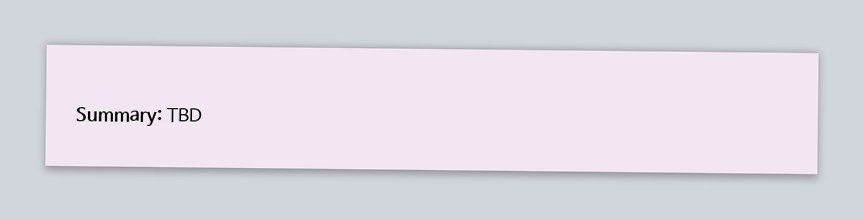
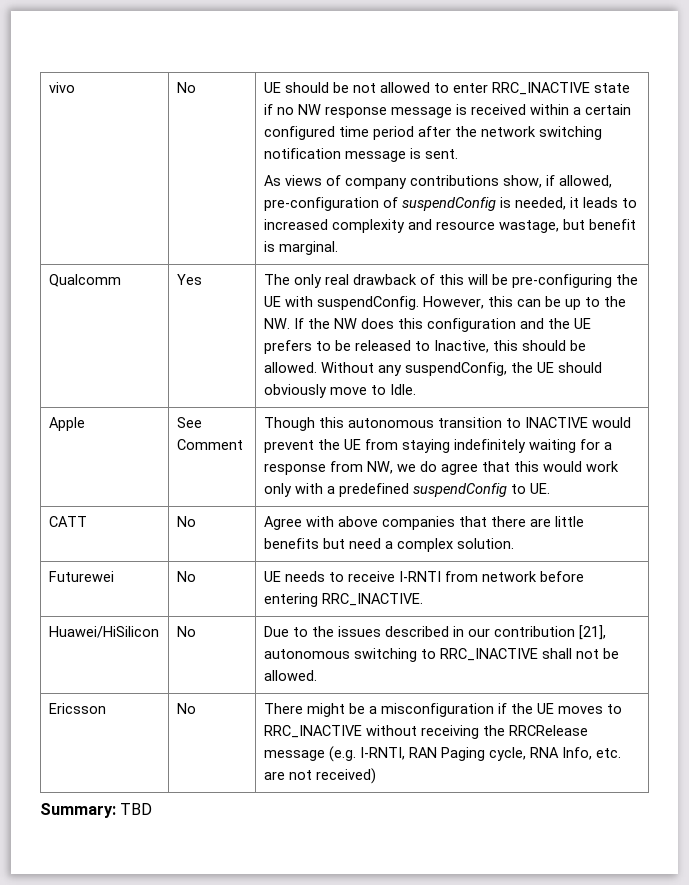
+ vivo | No | UE should be not allowed to enter RRC_INACTIVE state if no NW response message is received within a certain configured time period after the network switching notification message is sent.
+ As views of company contributions show, if allowed, pre-configuration of suspendConfig is needed, it leads to increased complexity and resource wastage, but benefit is marginal.
+ Qualcomm | Yes | The only real drawback of this will be pre-configuring the UE with suspendConfig. However, this can be up to the NW. If the NW does this configuration and the UE prefers to be released to Inactive, this should be allowed. Without any suspendConfig, the UE should obviously move to Idle.
+ Apple | See Comment | Though this autonomous transition to INACTIVE would prevent the UE from staying indefinitely waiting for a response from NW, we do agree that this would work only with a predefined suspendConfig to UE.
+ CATT | No | Agree with above companies that there are little benefits but need a complex solution.
+ Futurewei | No | UE needs to receive I-RNTI from network before entering RRC_INACTIVE.
+ Huawei/HiSilicon | No | Due to the issues described in our contribution [21], autonomous switching to RRC_INACTIVE shall not be allowed.
+ Ericsson | No | There might be a misconfiguration if the UE moves to RRC_INACTIVE without receiving the RRCRelease message (e.g. I-RNTI, RAN Paging cycle, RNA Info, etc. are not received)

